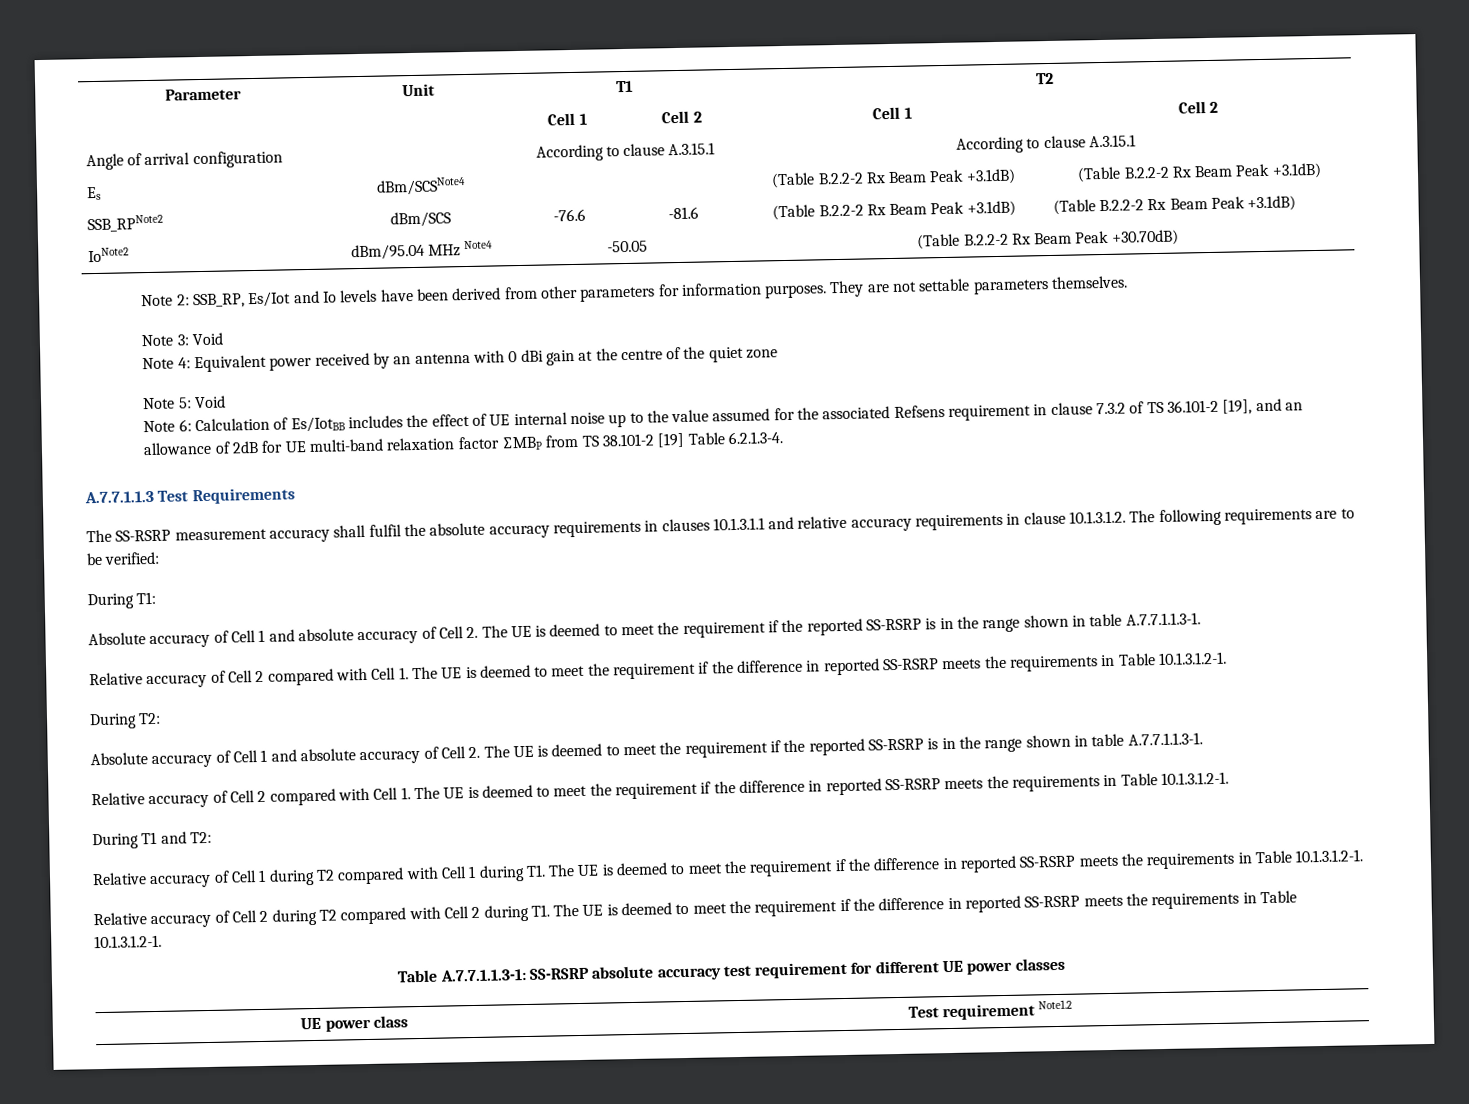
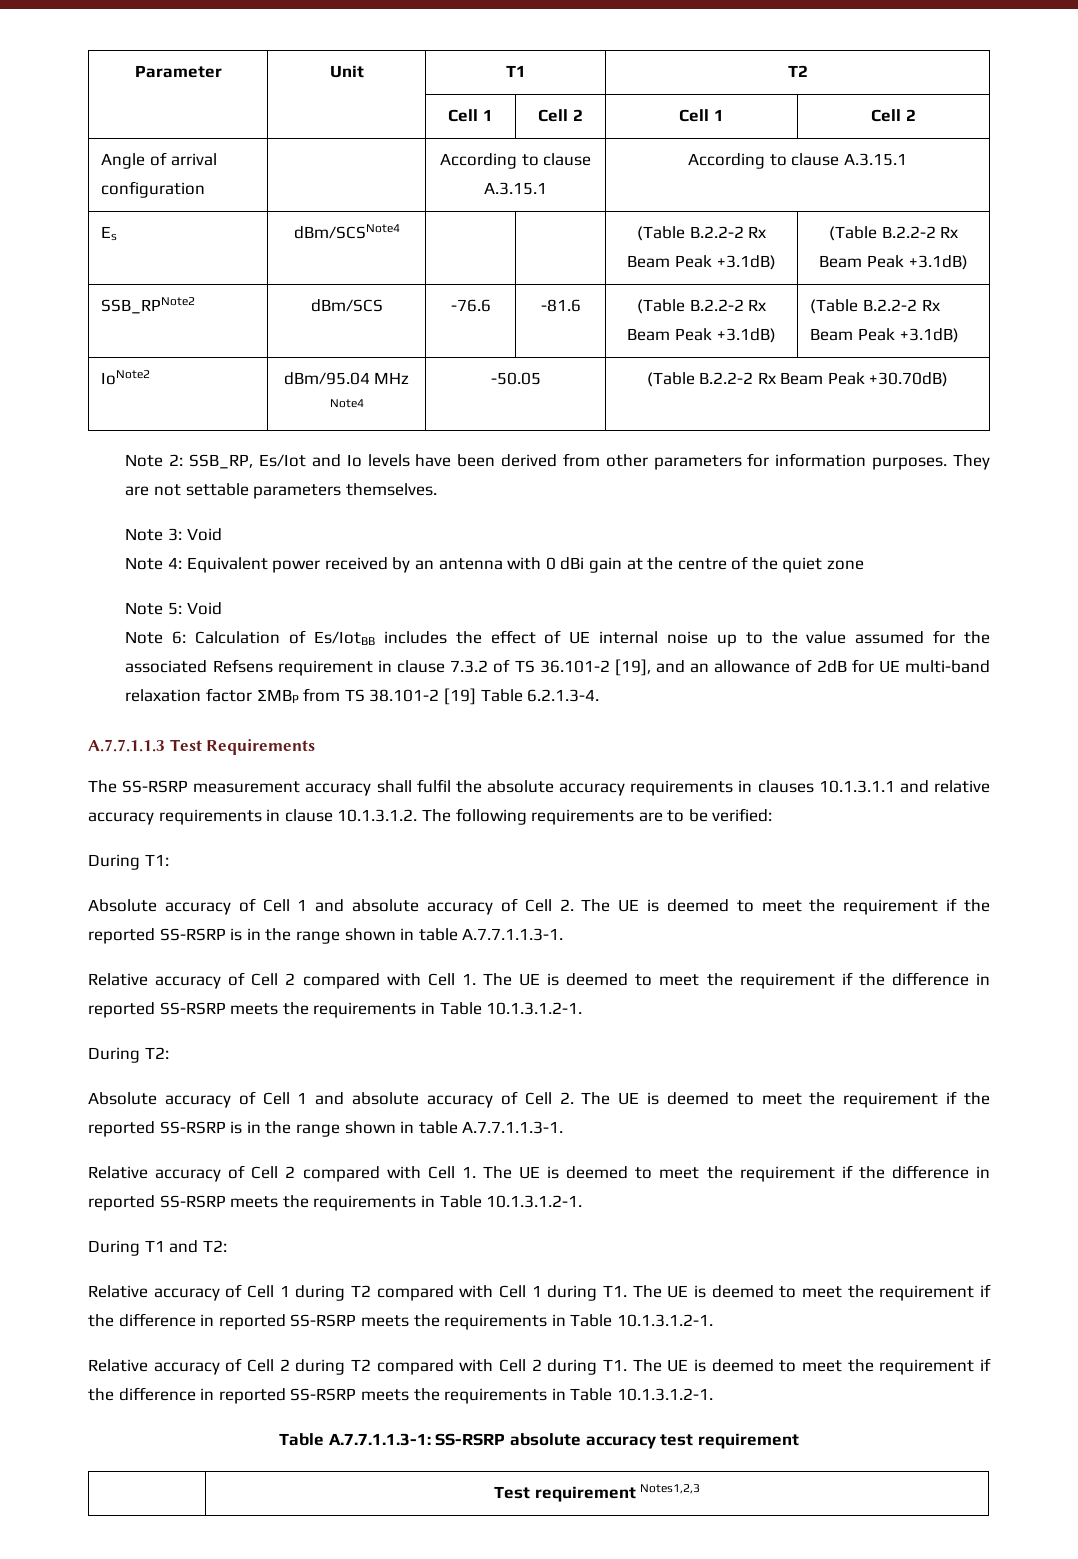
- Table A.7.7.1.1.3-1: SS-RSRP absolute accuracy test requirement for different UE power classes
- UE power class | Test requirement Note1.2
+ Table A.7.7.1.1.3-1: SS-RSRP absolute accuracy test requirement
+ | Test requirement Notes1,2,3

